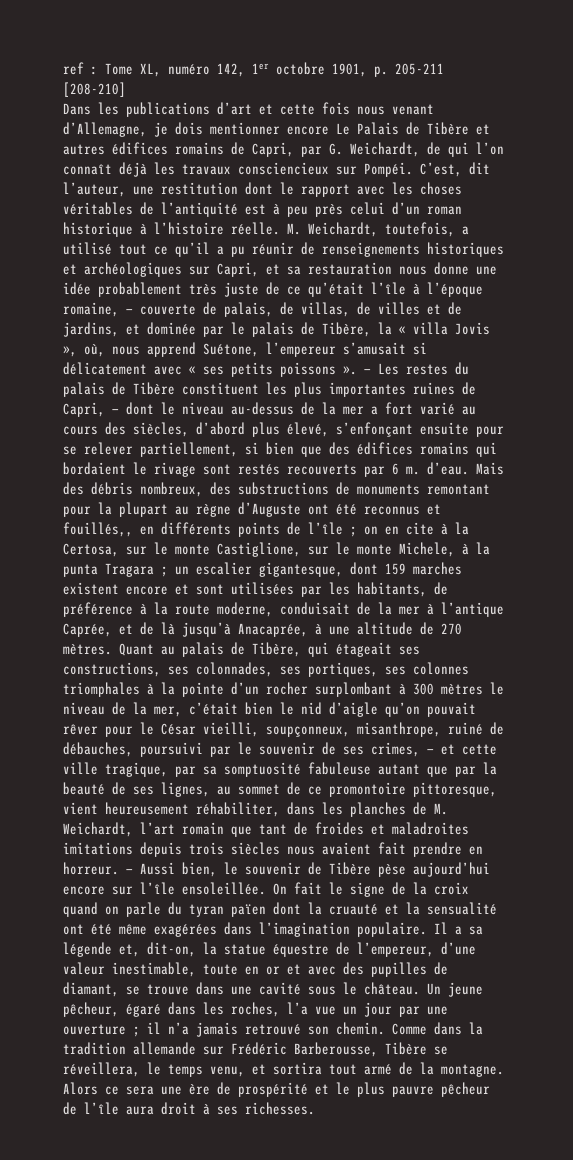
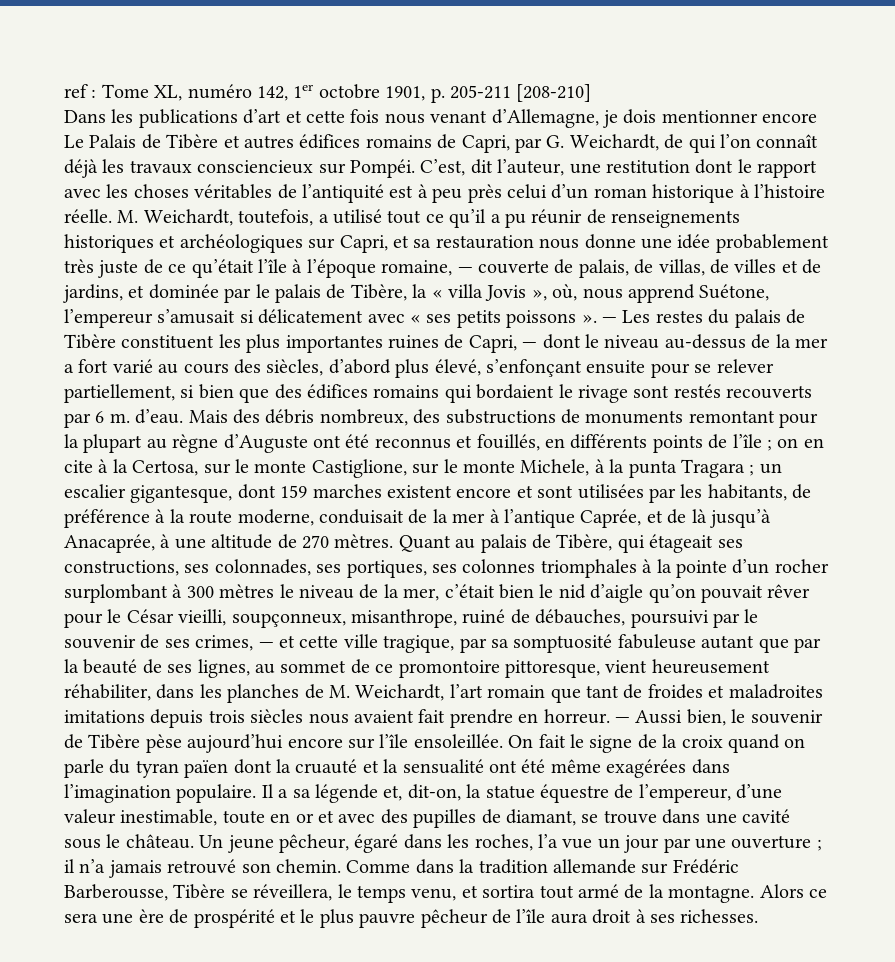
- Mais des débris nombreux, des substructions de monuments remontant pour la plupart au règne d’Auguste ont été reconnus et fouillés,, en différents points de l’île ;
+ Mais des débris nombreux, des substructions de monuments remontant pour la plupart au règne d’Auguste ont été reconnus et fouillés, en différents points de l’île ;

